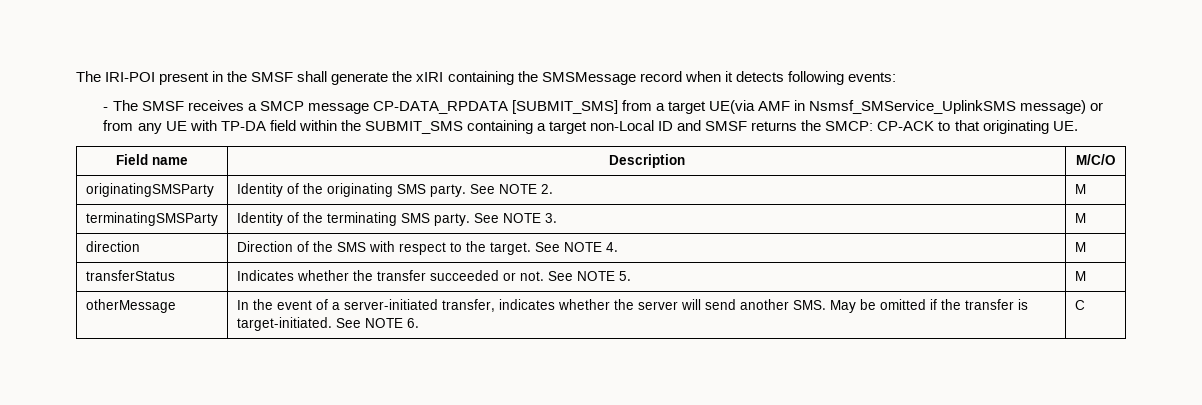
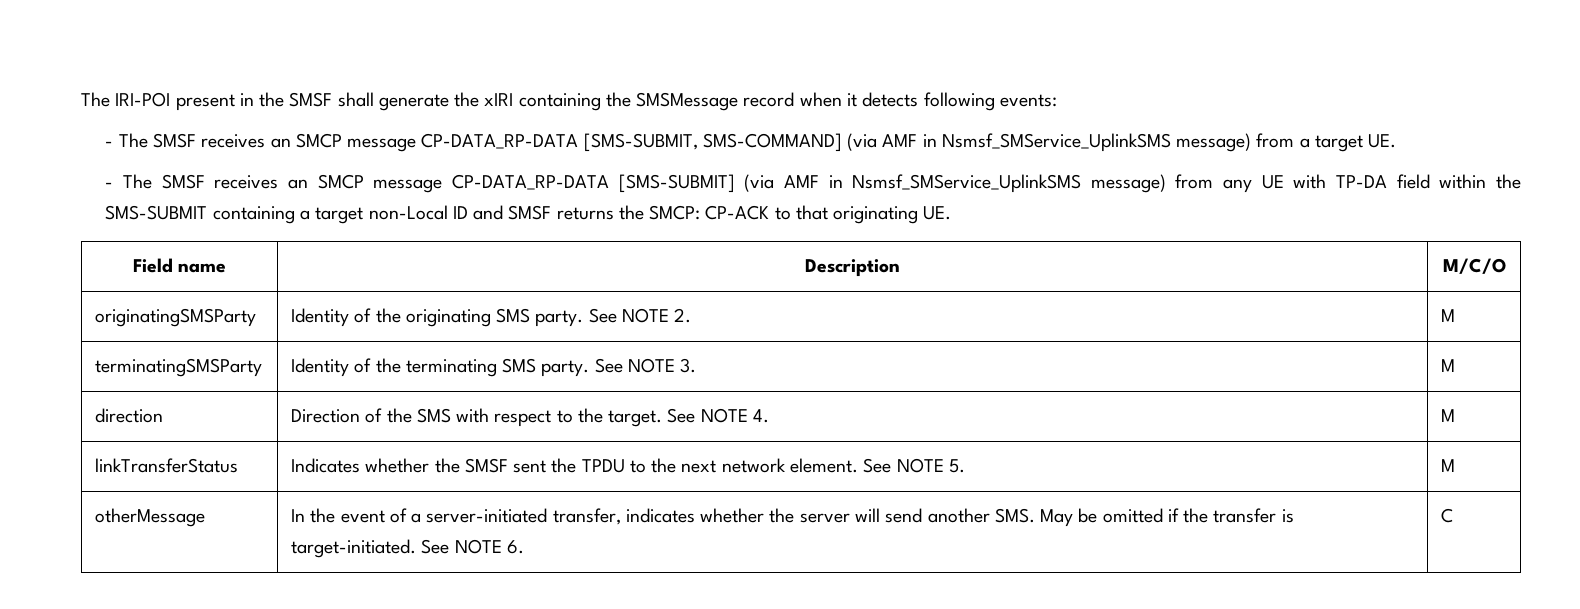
- - The SMSF receives a SMCP message CP-DATA_RPDATA [SUBMIT_SMS] from a target UE(via AMF in Nsmsf_SMService_UplinkSMS message) or from any UE with TP-DA field within the SUBMIT_SMS containing a target non-Local ID and SMSF returns the SMCP: CP-ACK to that originating UE.
+ - The SMSF receives an SMCP message CP-DATA_RP-DATA [SMS-SUBMIT, SMS-COMMAND] (via AMF in Nsmsf_SMService_UplinkSMS message) from a target UE.
+ - The SMSF receives an SMCP message CP-DATA_RP-DATA [SMS-SUBMIT] (via AMF in Nsmsf_SMService_UplinkSMS message) from any UE with TP-DA field within the SMS-SUBMIT containing a target non-Local ID and SMSF returns the SMCP: CP-ACK to that originating UE.
- transferStatus | Indicates whether the transfer succeeded or not. See NOTE 5. | M
+ linkTransferStatus | Indicates whether the SMSF sent the TPDU to the next network element. See NOTE 5. | M

